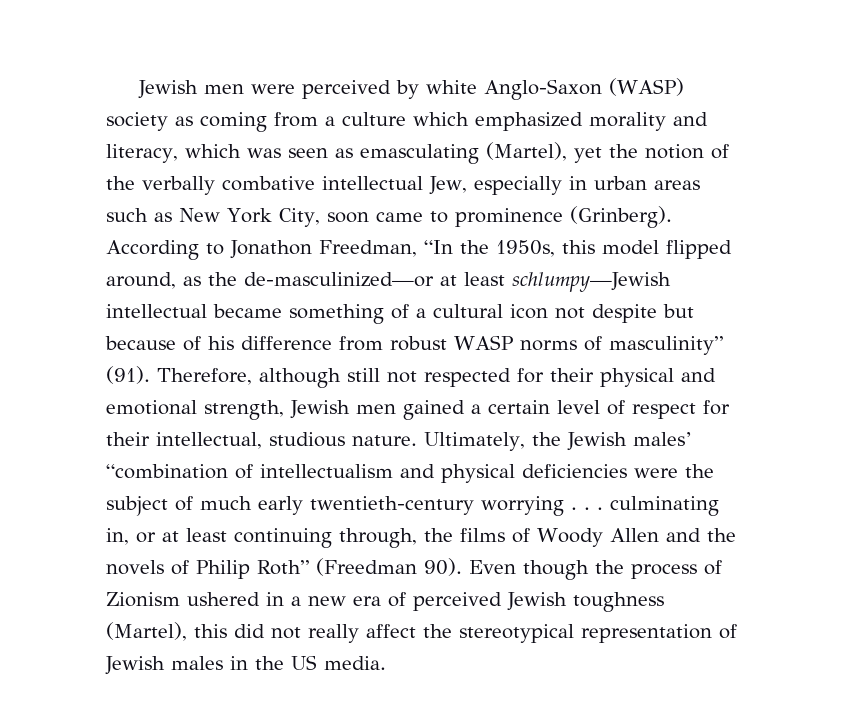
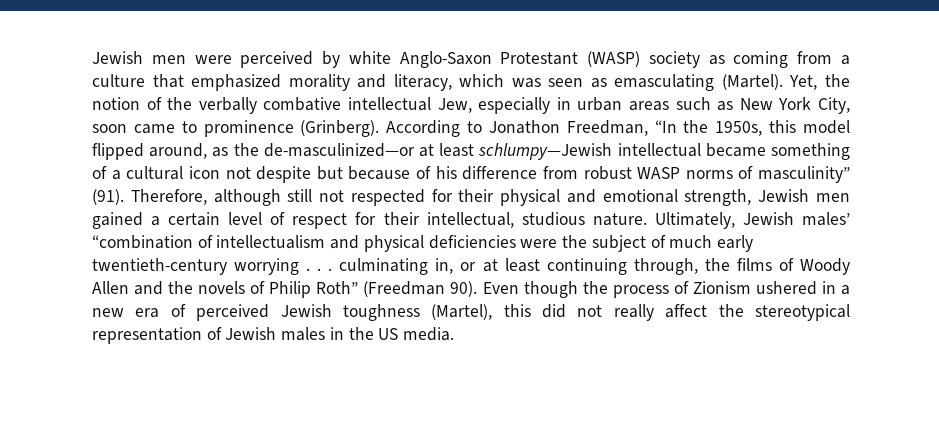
- Jewish men were perceived by white Anglo-Saxon (WASP) society as coming from a culture which emphasized morality and literacy, which was seen as emasculating (Martel), yet the notion of the verbally combative intellectual Jew, especially in urban areas such as New York City, soon came to prominence (Grinberg).
+ Jewish men were perceived by white Anglo-Saxon Protestant (WASP) society as coming from a culture that emphasized morality and literacy, which was seen as emasculating (Martel). Yet, the notion of the verbally combative intellectual Jew, especially in urban areas such as New York City, soon came to prominence (Grinberg).
- Ultimately, the Jewish males’ “combination of intellectualism and physical deficiencies were the subject of much early twentieth-century worrying . . . culminating in, or at least continuing through, the films of Woody Allen and the novels of Philip Roth” (Freedman 90).
+ Ultimately, Jewish males’ “combination of intellectualism and physical deficiencies were the subject of much early twentieth-century worrying . . . culminating in, or at least continuing through, the films of Woody Allen and the novels of Philip Roth” (Freedman 90).

